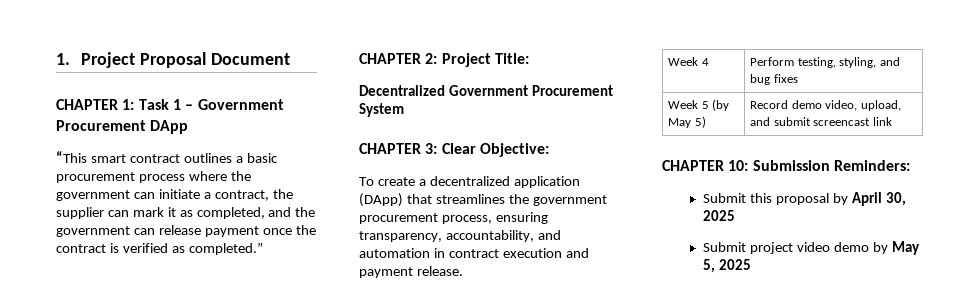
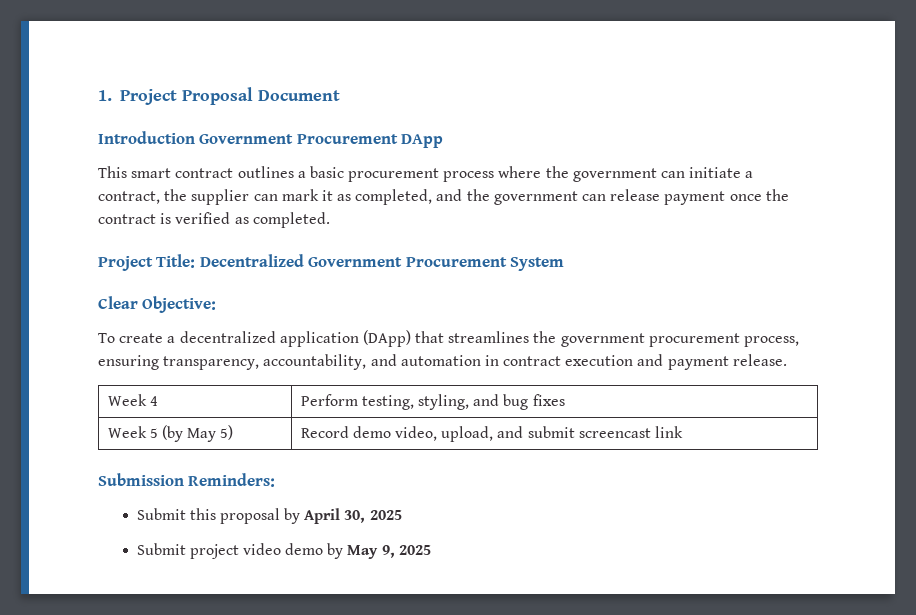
- CHAPTER 1: Task 1 – Government Procurement DApp
+ Introduction Government Procurement DApp
- “This smart contract outlines a basic procurement process where the government can initiate a contract, the supplier can mark it as completed, and the government can release payment once the contract is verified as completed.”
- CHAPTER 2: Project Title:
- Decentralized Government Procurement System
+ This smart contract outlines a basic procurement process where the government can initiate a contract, the supplier can mark it as completed, and the government can release payment once the contract is verified as completed.
+ Project Title: Decentralized Government Procurement System
- CHAPTER 3: Clear Objective:
+ Clear Objective:
- CHAPTER 10: Submission Reminders:
+ Submission Reminders:
- Submit project video demo by May 5, 2025
+ Submit project video demo by May 9, 2025

